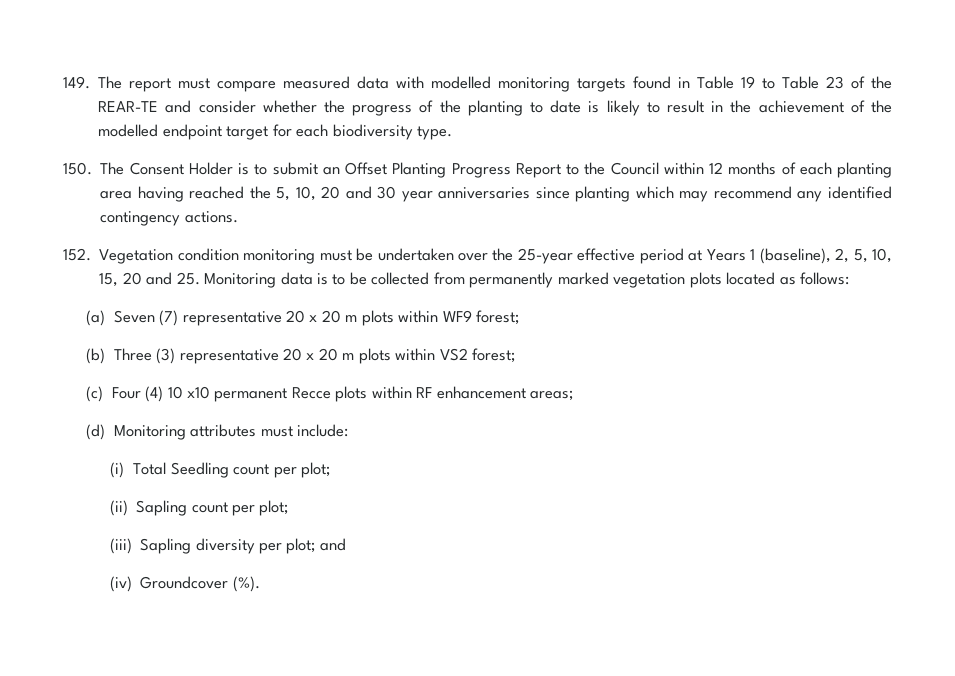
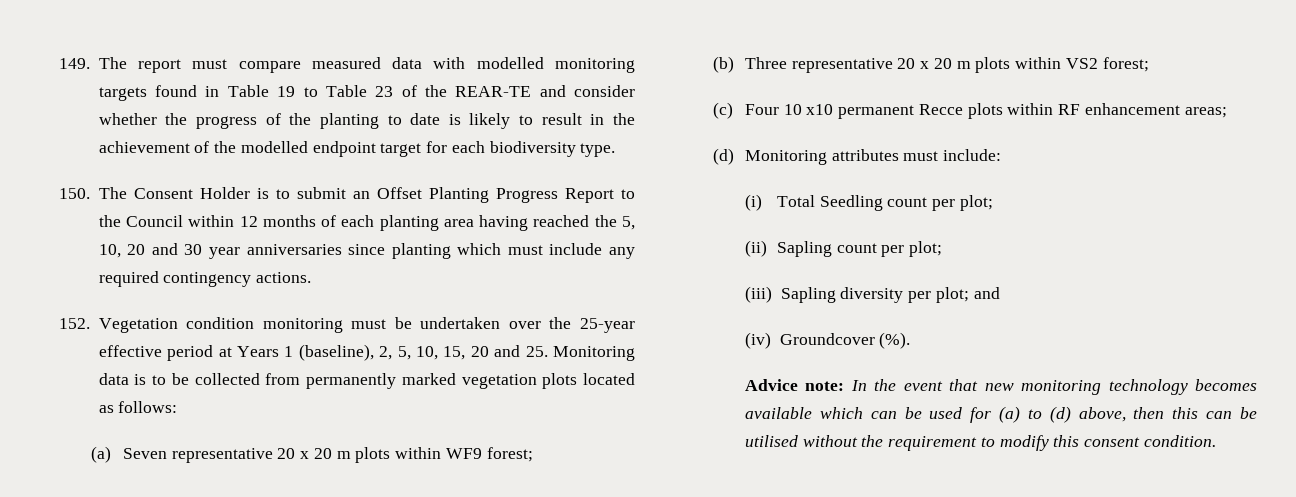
- 150. The Consent Holder is to submit an Offset Planting Progress Report to the Council within 12 months of each planting area having reached the 5, 10, 20 and 30 year anniversaries since planting which may recommend any identified contingency actions.
+ 150. The Consent Holder is to submit an Offset Planting Progress Report to the Council within 12 months of each planting area having reached the 5, 10, 20 and 30 year anniversaries since planting which must include any required contingency actions.
- (a) Seven (7) representative 20 x 20 m plots within WF9 forest;
+ (a) Seven representative 20 x 20 m plots within WF9 forest;
- (b) Three (3) representative 20 x 20 m plots within VS2 forest;
+ (b) Three representative 20 x 20 m plots within VS2 forest;
- (c) Four (4) 10 x10 permanent Recce plots within RF enhancement areas;
+ (c) Four 10 x10 permanent Recce plots within RF enhancement areas;
+ Advice note: In the event that new monitoring technology becomes available which can be used for (a) to (d) above, then this can be utilised without the requirement to modify this consent condition.

